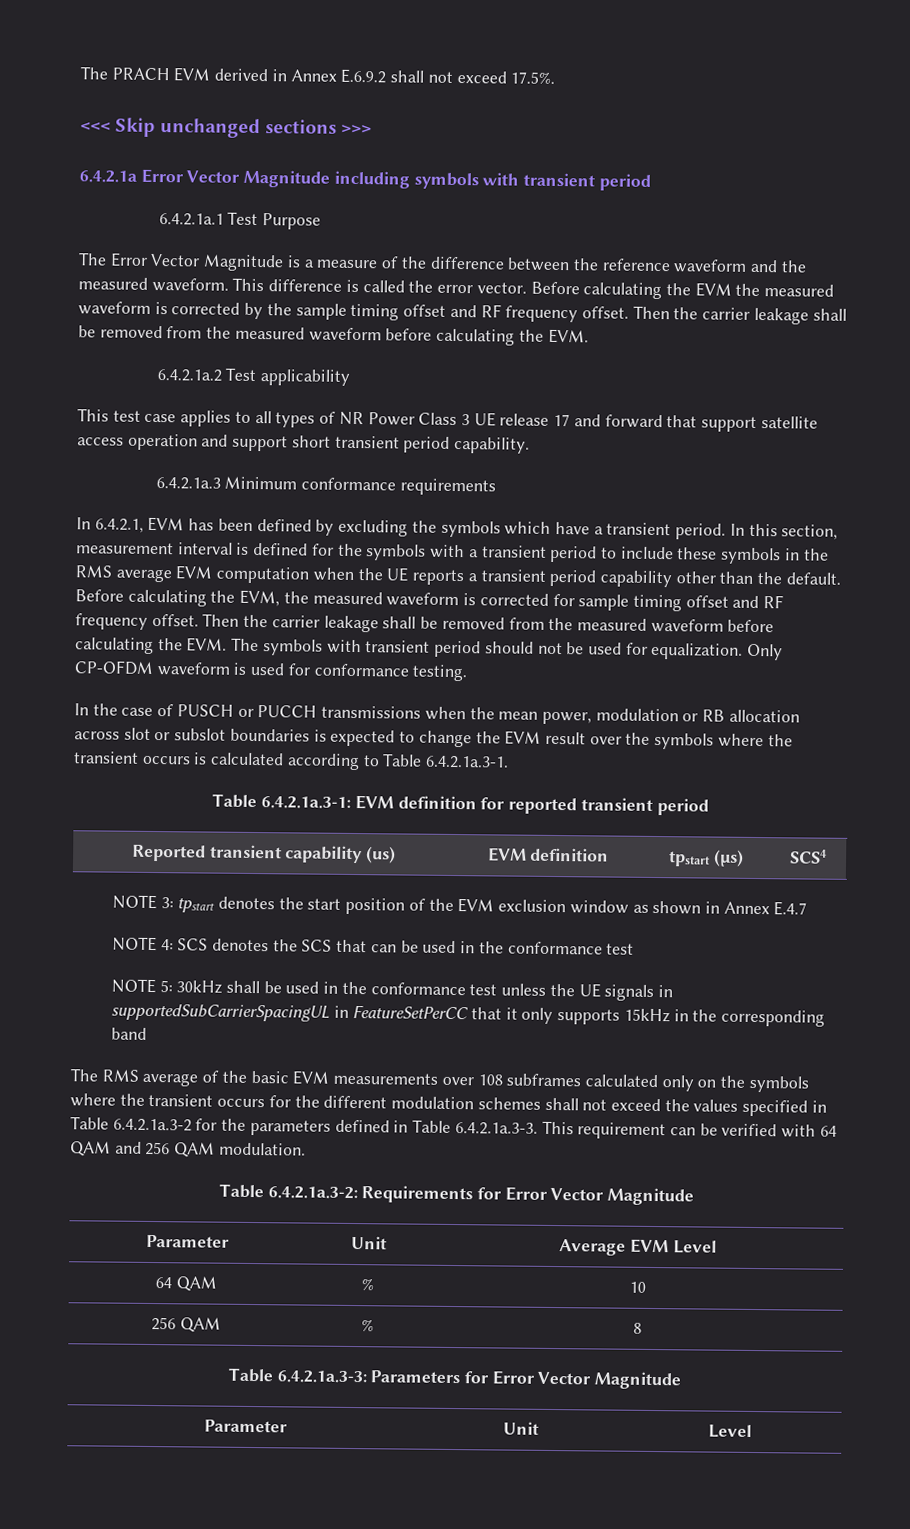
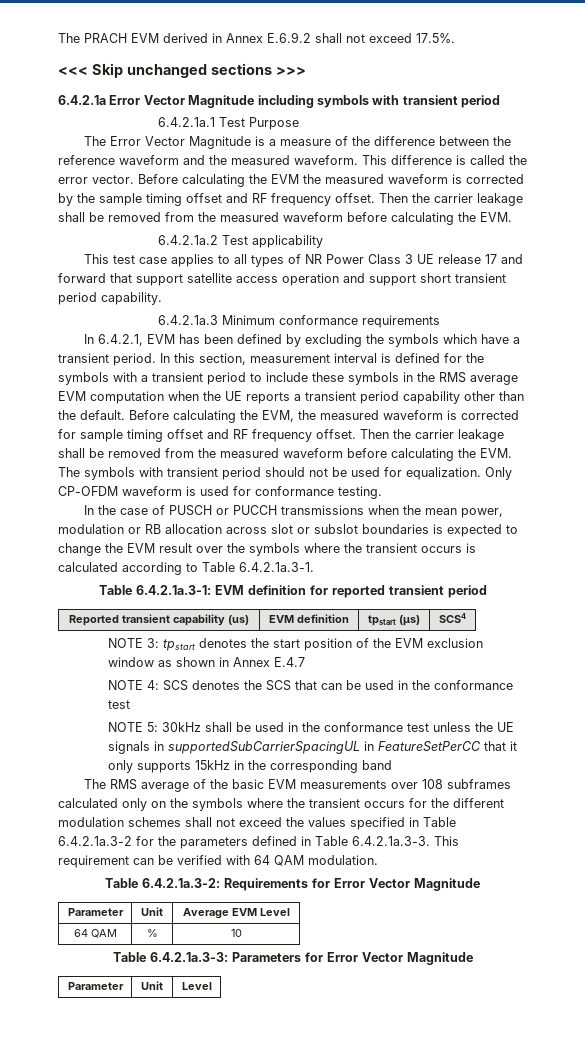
- The RMS average of the basic EVM measurements over 108 subframes calculated only on the symbols where the transient occurs for the different modulation schemes shall not exceed the values specified in Table 6.4.2.1a.3-2 for the parameters defined in Table 6.4.2.1a.3-3. This requirement can be verified with 64 QAM and 256 QAM modulation.
+ The RMS average of the basic EVM measurements over 108 subframes calculated only on the symbols where the transient occurs for the different modulation schemes shall not exceed the values specified in Table 6.4.2.1a.3-2 for the parameters defined in Table 6.4.2.1a.3-3. This requirement can be verified with 64 QAM modulation.
- 256 QAM | % | 8

